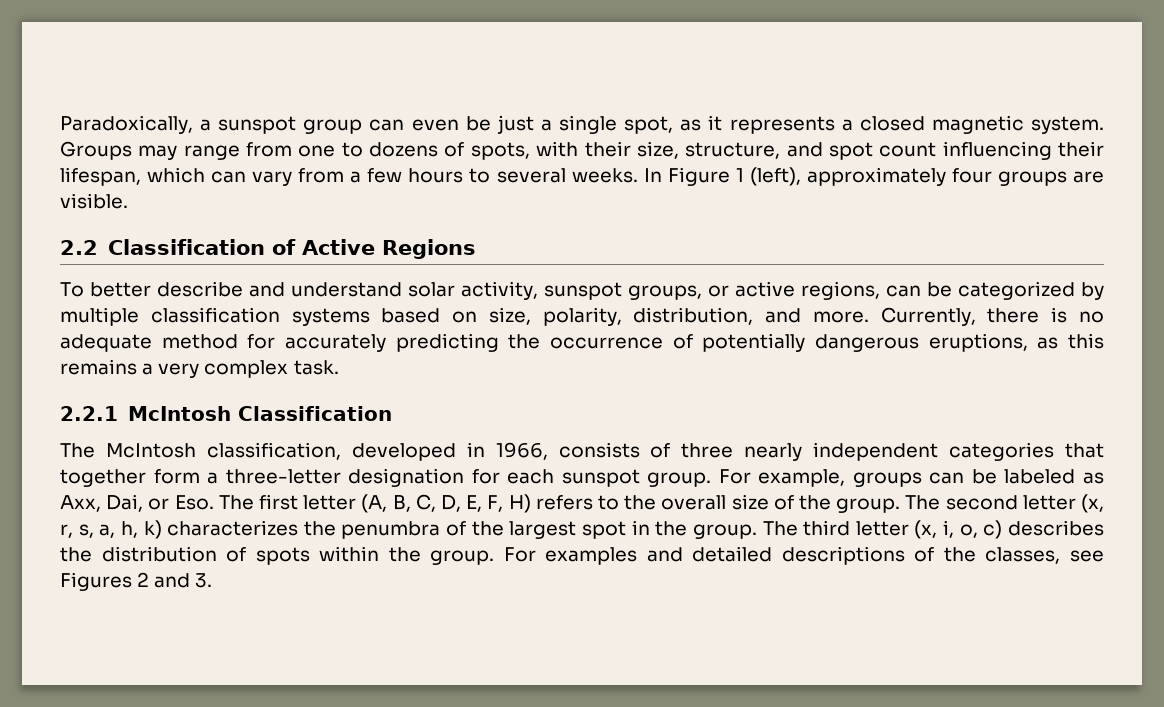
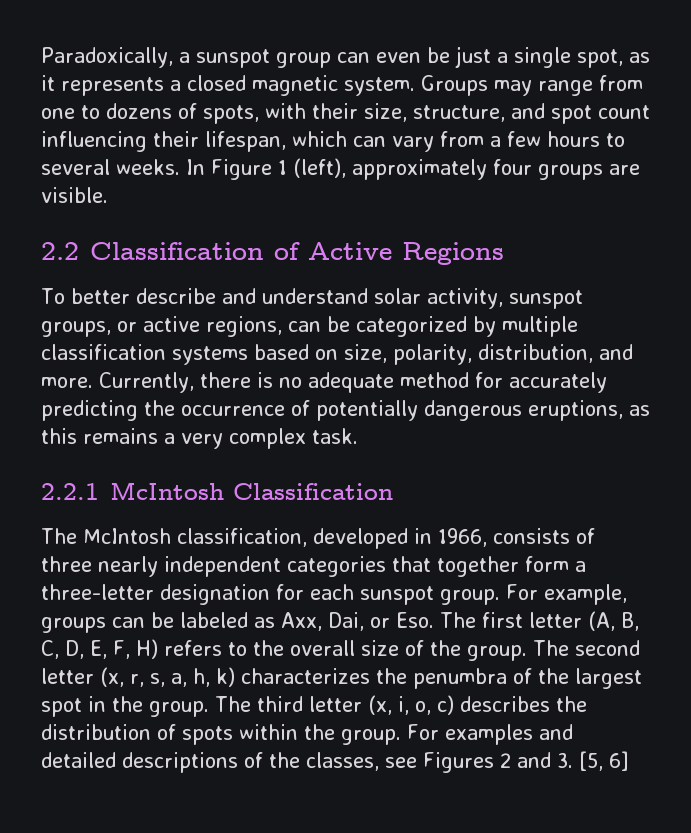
- For examples and detailed descriptions of the classes, see Figures 2 and 3.
+ For examples and detailed descriptions of the classes, see Figures 2 and 3. [5, 6]

